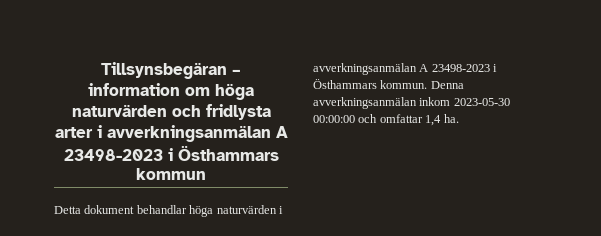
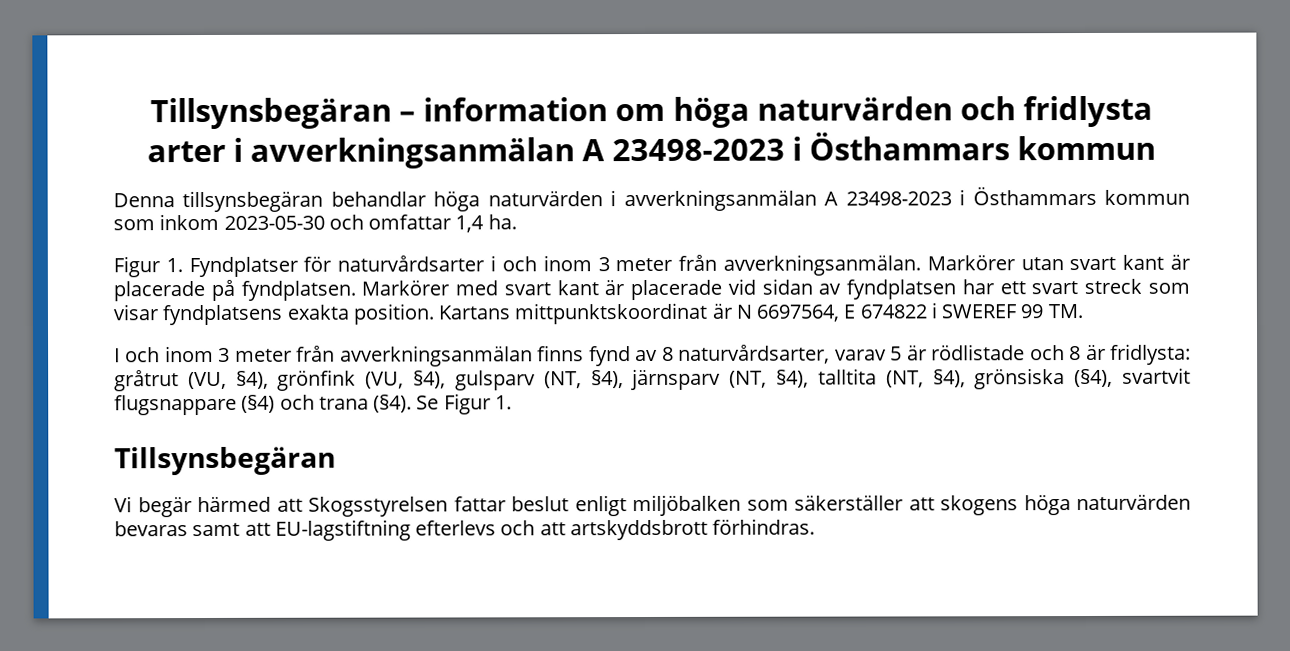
- Detta dokument behandlar höga naturvärden i avverkningsanmälan A 23498-2023 i Östhammars kommun. Denna avverkningsanmälan inkom 2023-05-30 00:00:00 och omfattar 1,4 ha.
+ Denna tillsynsbegäran behandlar höga naturvärden i avverkningsanmälan A 23498-2023 i Östhammars kommun som inkom 2023-05-30 och omfattar 1,4 ha.
+ Figur 1. Fyndplatser för naturvårdsarter i och inom 3 meter från avverkningsanmälan. Markörer utan svart kant är placerade på fyndplatsen. Markörer med svart kant är placerade vid sidan av fyndplatsen har ett svart streck som visar fyndplatsens exakta position. Kartans mittpunktskoordinat är N 6697564, E 674822 i SWEREF 99 TM.
+ I och inom 3 meter från avverkningsanmälan finns fynd av 8 naturvårdsarter, varav 5 är rödlistade och 8 är fridlysta: gråtrut (VU, §4), grönfink (VU, §4), gulsparv (NT, §4), järnsparv (NT, §4), talltita (NT, §4), grönsiska (§4), svartvit flugsnappare (§4) och trana (§4). Se Figur 1.
+ Tillsynsbegäran
+ Vi begär härmed att Skogsstyrelsen fattar beslut enligt miljöbalken som säkerställer att skogens höga naturvärden bevaras samt att EU-lagstiftning efterlevs och att artskyddsbrott förhindras.

